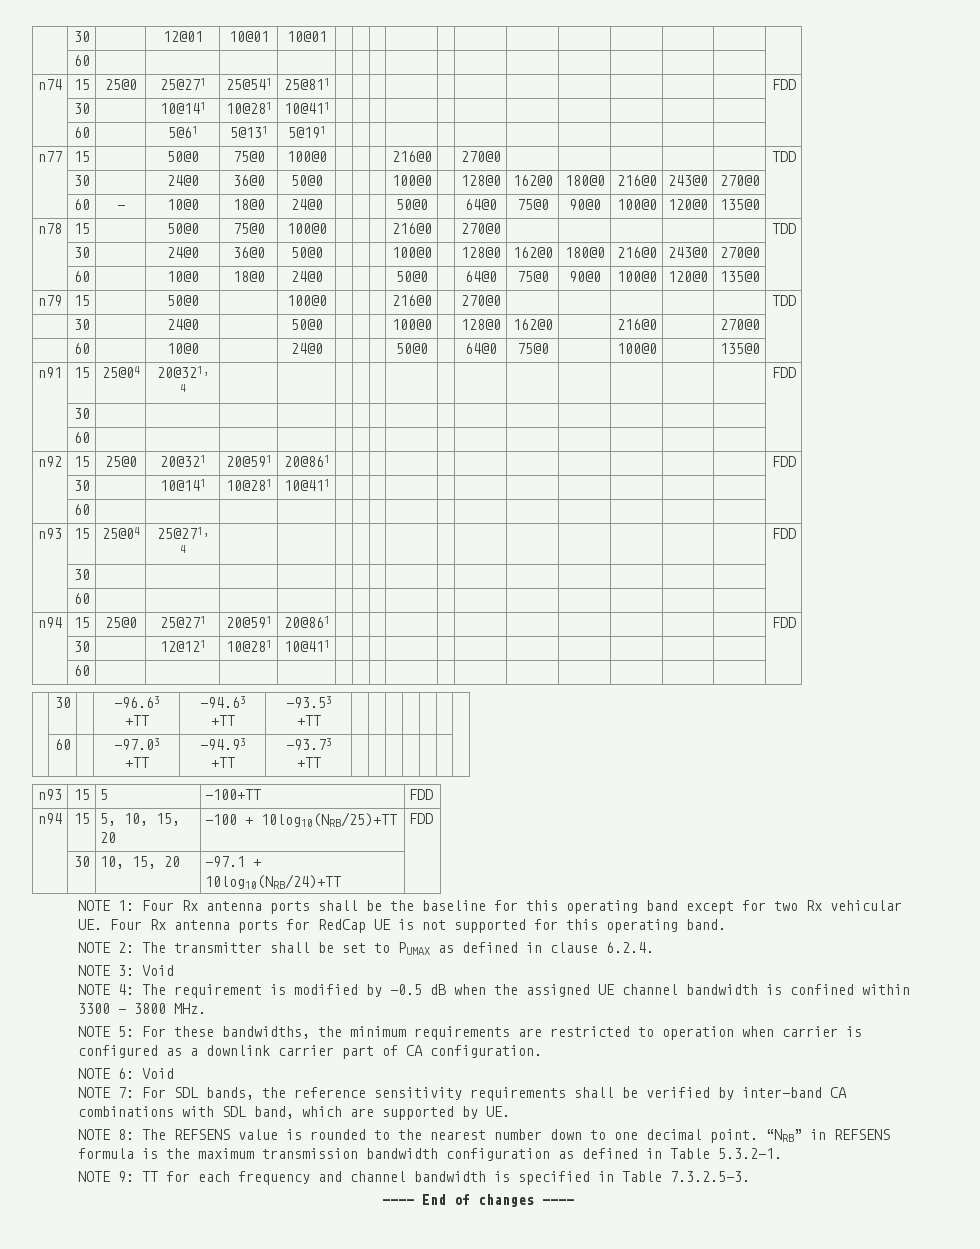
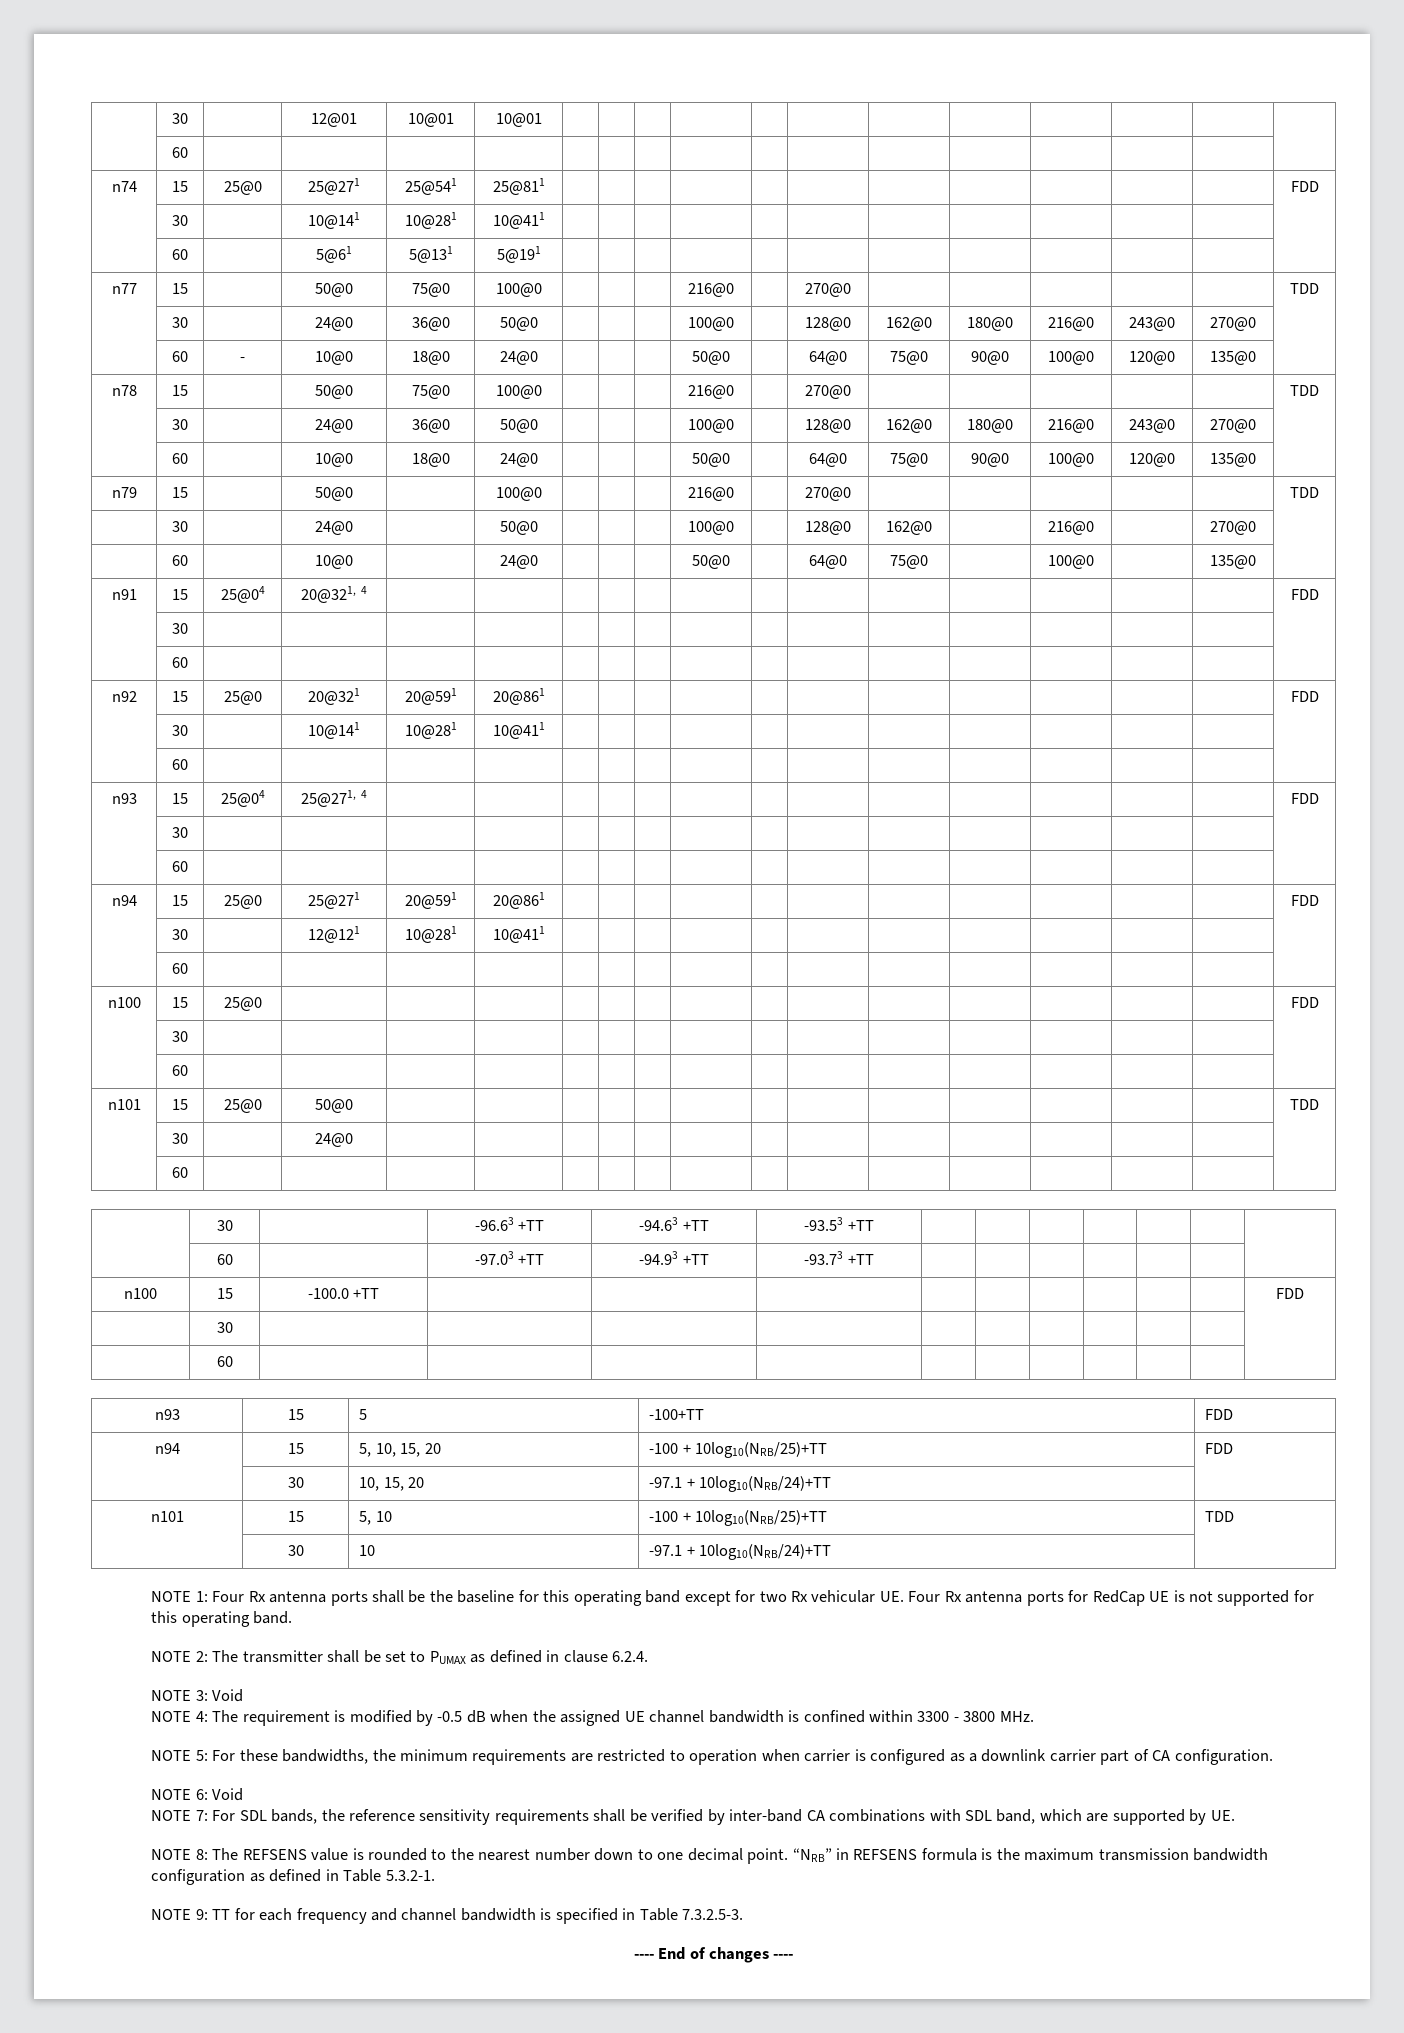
+ n100 | 15 | 25@0 | | | | | | | | | | | | | | | FDD
+ | 30 | | | | | | | | | | | | | | | |
+ | 60 | | | | | | | | | | | | | | | |
+ n101 | 15 | 25@0 | 50@0 | | | | | | | | | | | | | | TDD
+ | 30 | | 24@0 | | | | | | | | | | | | | |
+ | 60 | | | | | | | | | | | | | | | |
+ n100 | 15 | -100.0 +TT | | | | | | | | | | FDD
+ | 30 | | | | | | | | | | |
+ | 60 | | | | | | | | | | |
+ n101 | 15 | 5, 10 | -100 + 10log10(NRB/25)+TT | TDD
+ | 30 | 10 | -97.1 + 10log10(NRB/24)+TT |

